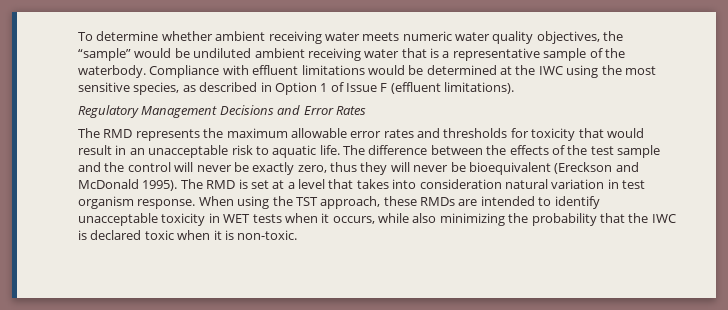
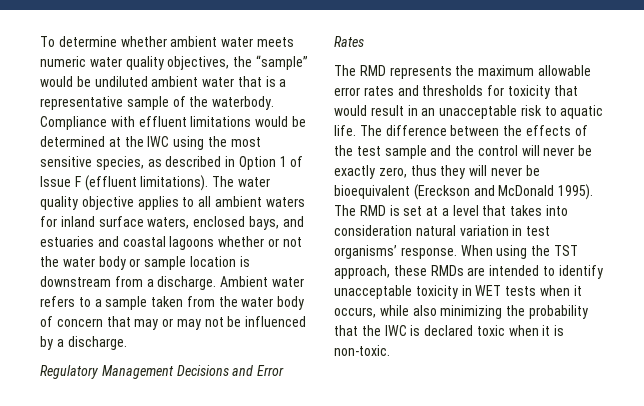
- To determine whether ambient receiving water meets numeric water quality objectives, the “sample” would be undiluted ambient receiving water that is a representative sample of the waterbody.
+ To determine whether ambient water meets numeric water quality objectives, the “sample” would be undiluted ambient water that is a representative sample of the waterbody.
+ The water quality objective applies to all ambient waters for inland surface waters, enclosed bays, and estuaries and coastal lagoons whether or not the water body or sample location is downstream from a discharge. Ambient water refers to a sample taken from the water body of concern that may or may not be influenced by a discharge.
- The RMD is set at a level that takes into consideration natural variation in test organism response.
+ The RMD is set at a level that takes into consideration natural variation in test organisms’ response.

